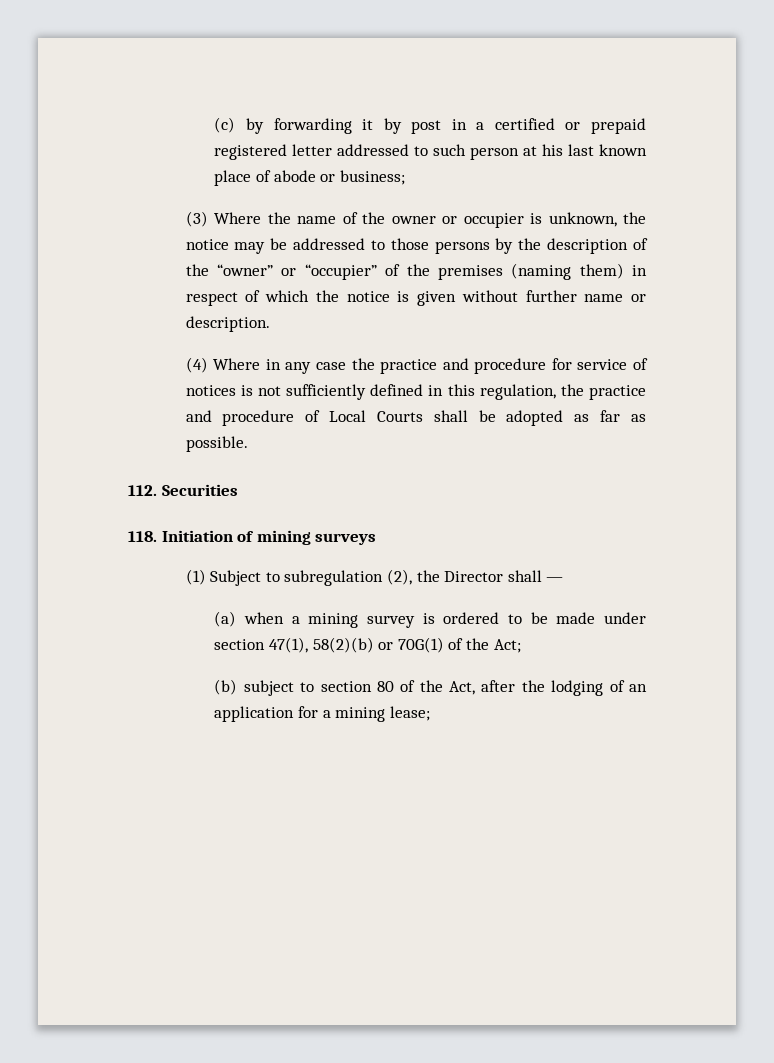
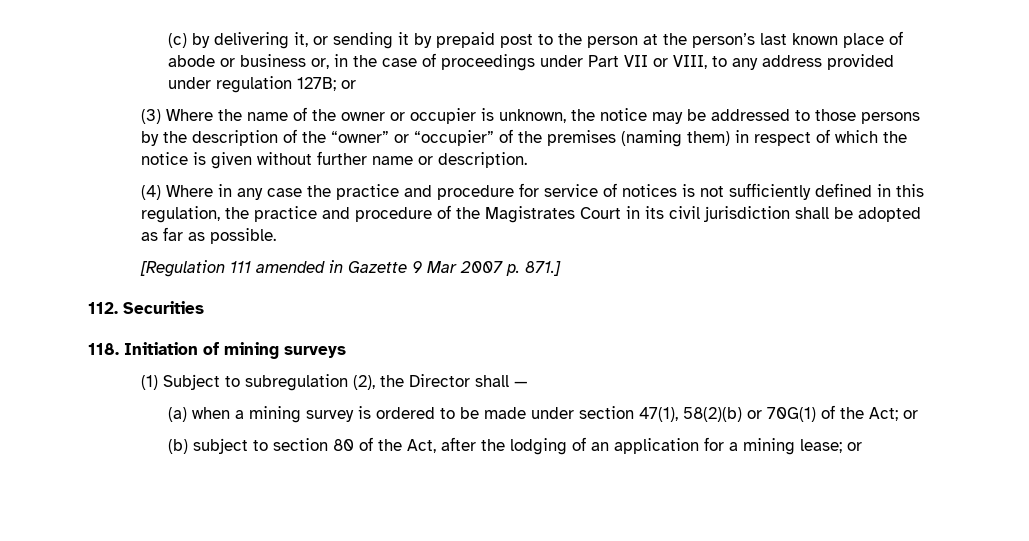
- (c) by forwarding it by post in a certified or prepaid registered letter addressed to such person at his last known place of abode or business;
+ (c) by delivering it, or sending it by prepaid post to the person at the person’s last known place of abode or business or, in the case of proceedings under Part VII or VIII, to any address provided under regulation 127B; or
- (4) Where in any case the practice and procedure for service of notices is not sufficiently defined in this regulation, the practice and procedure of Local Courts shall be adopted as far as possible.
+ (4) Where in any case the practice and procedure for service of notices is not sufficiently defined in this regulation, the practice and procedure of the Magistrates Court in its civil jurisdiction shall be adopted as far as possible.
+ [Regulation 111 amended in Gazette 9 Mar 2007 p. 871.]
- (a) when a mining survey is ordered to be made under section 47(1), 58(2)(b) or 70G(1) of the Act;
+ (a) when a mining survey is ordered to be made under section 47(1), 58(2)(b) or 70G(1) of the Act; or
- (b) subject to section 80 of the Act, after the lodging of an application for a mining lease;
+ (b) subject to section 80 of the Act, after the lodging of an application for a mining lease; or

